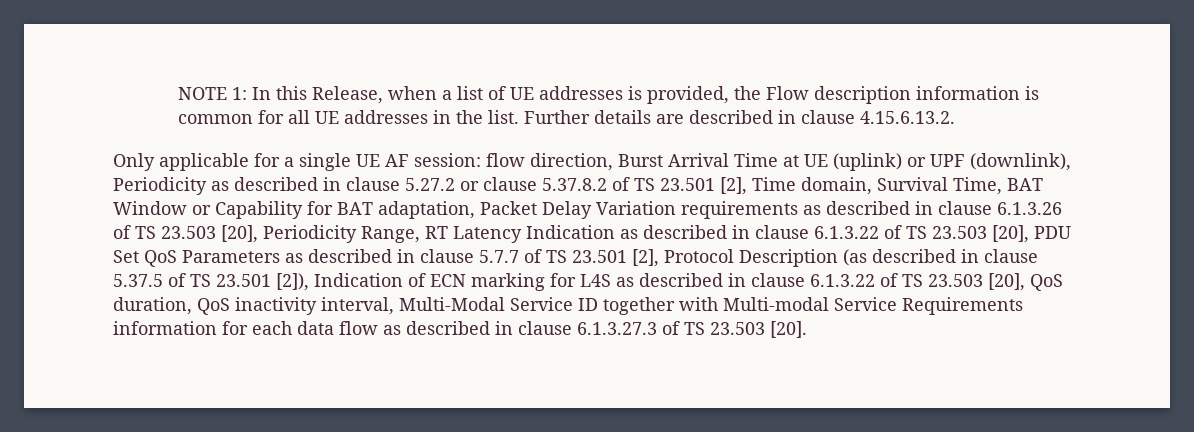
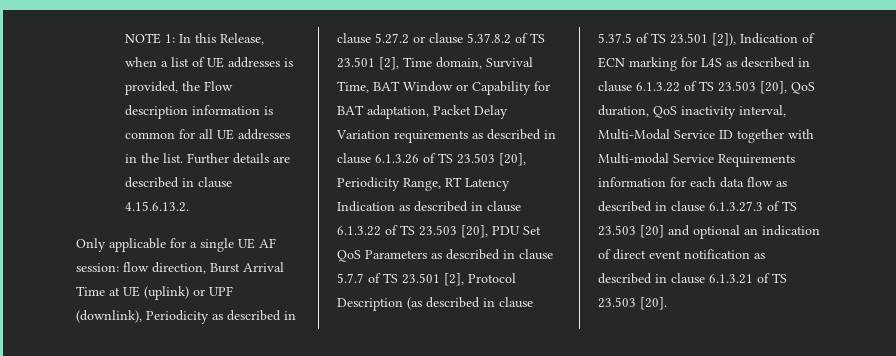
- flow direction, Burst Arrival Time at UE (uplink) or UPF (downlink), Periodicity as described in clause 5.27.2 or clause 5.37.8.2 of TS 23.501 [2], Time domain, Survival Time, BAT Window or Capability for BAT adaptation, Packet Delay Variation requirements as described in clause 6.1.3.26 of TS 23.503 [20], Periodicity Range, RT Latency Indication as described in clause 6.1.3.22 of TS 23.503 [20], PDU Set QoS Parameters as described in clause 5.7.7 of TS 23.501 [2], Protocol Description (as described in clause 5.37.5 of TS 23.501 [2]), Indication of ECN marking for L4S as described in clause 6.1.3.22 of TS 23.503 [20], QoS duration, QoS inactivity interval, Multi-Modal Service ID together with Multi-modal Service Requirements information for each data flow as described in clause 6.1.3.27.3 of TS 23.503 [20].
+ flow direction, Burst Arrival Time at UE (uplink) or UPF (downlink), Periodicity as described in clause 5.27.2 or clause 5.37.8.2 of TS 23.501 [2], Time domain, Survival Time, BAT Window or Capability for BAT adaptation, Packet Delay Variation requirements as described in clause 6.1.3.26 of TS 23.503 [20], Periodicity Range, RT Latency Indication as described in clause 6.1.3.22 of TS 23.503 [20], PDU Set QoS Parameters as described in clause 5.7.7 of TS 23.501 [2], Protocol Description (as described in clause 5.37.5 of TS 23.501 [2]), Indication of ECN marking for L4S as described in clause 6.1.3.22 of TS 23.503 [20], QoS duration, QoS inactivity interval, Multi-Modal Service ID together with Multi-modal Service Requirements information for each data flow as described in clause 6.1.3.27.3 of TS 23.503 [20] and optional an indication of direct event notification as described in clause 6.1.3.21 of TS 23.503 [20].

